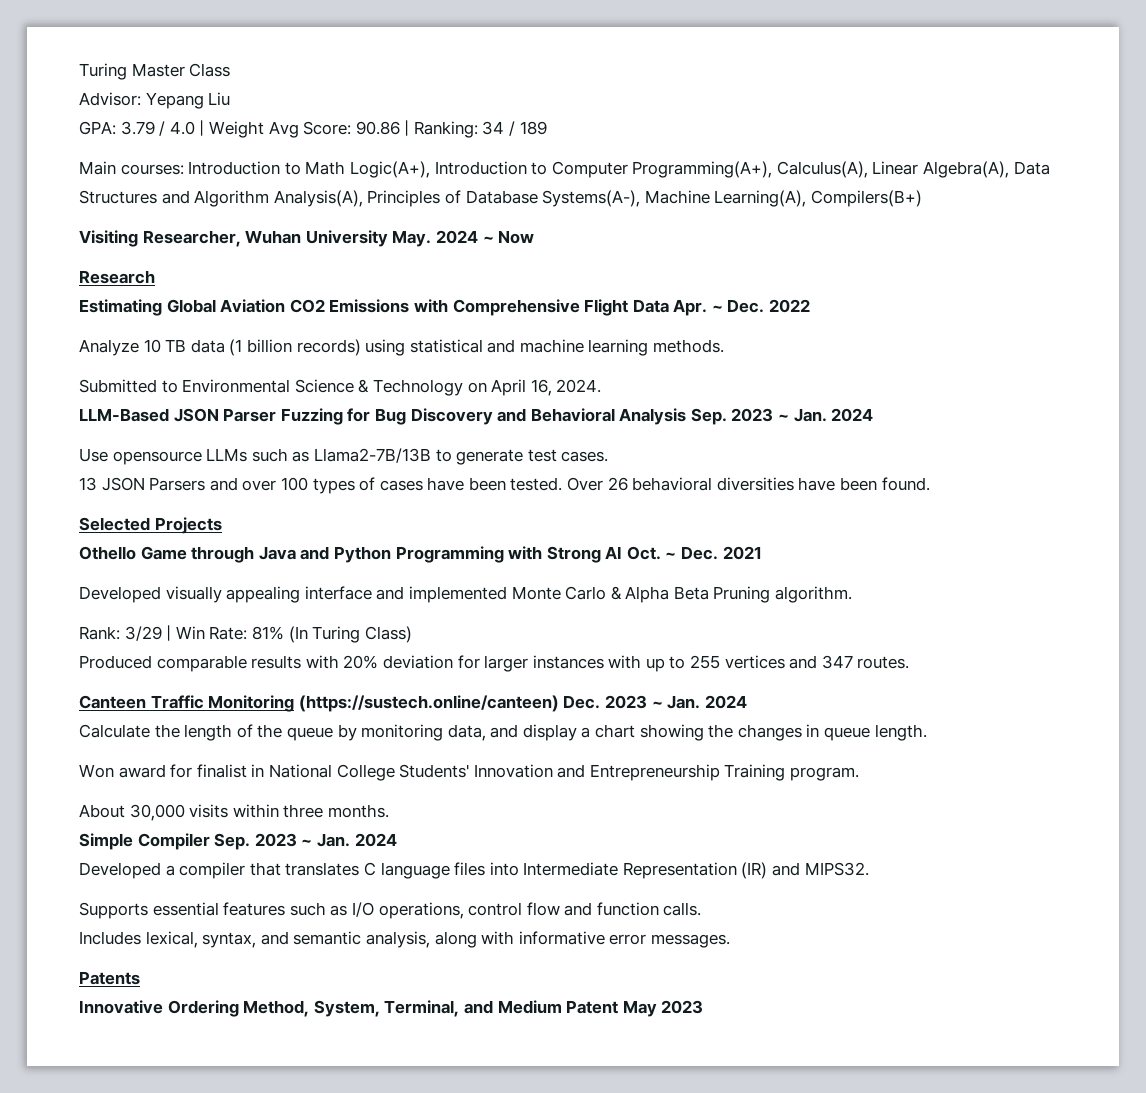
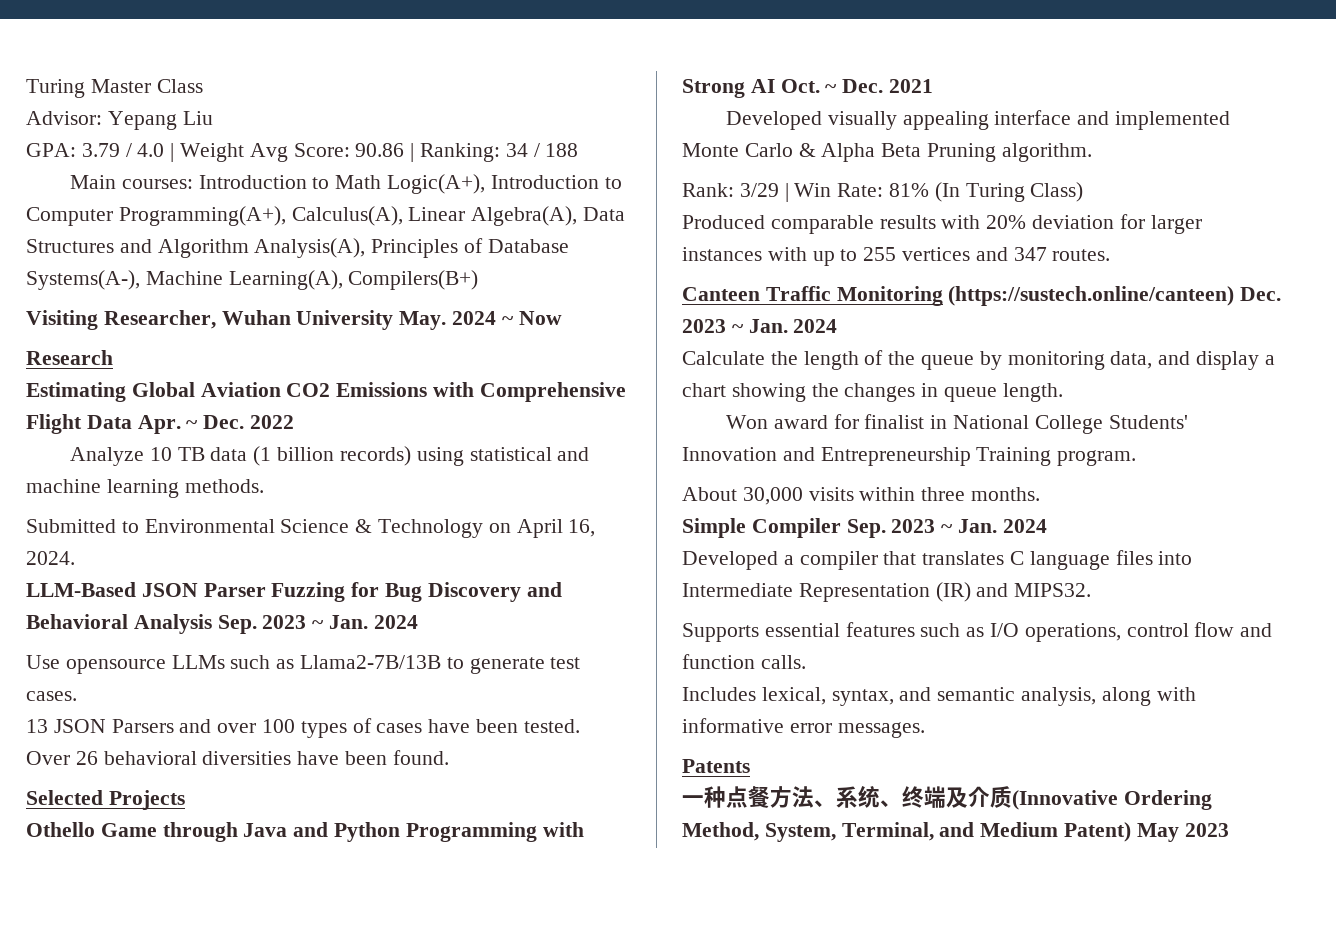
- GPA: 3.79 / 4.0 | Weight Avg Score: 90.86 | Ranking: 34 / 189
+ GPA: 3.79 / 4.0 | Weight Avg Score: 90.86 | Ranking: 34 / 188
- Innovative Ordering Method, System, Terminal, and Medium Patent May 2023
+ 一种点餐方法、系统、终端及介质(Innovative Ordering Method, System, Terminal, and Medium Patent) May 2023

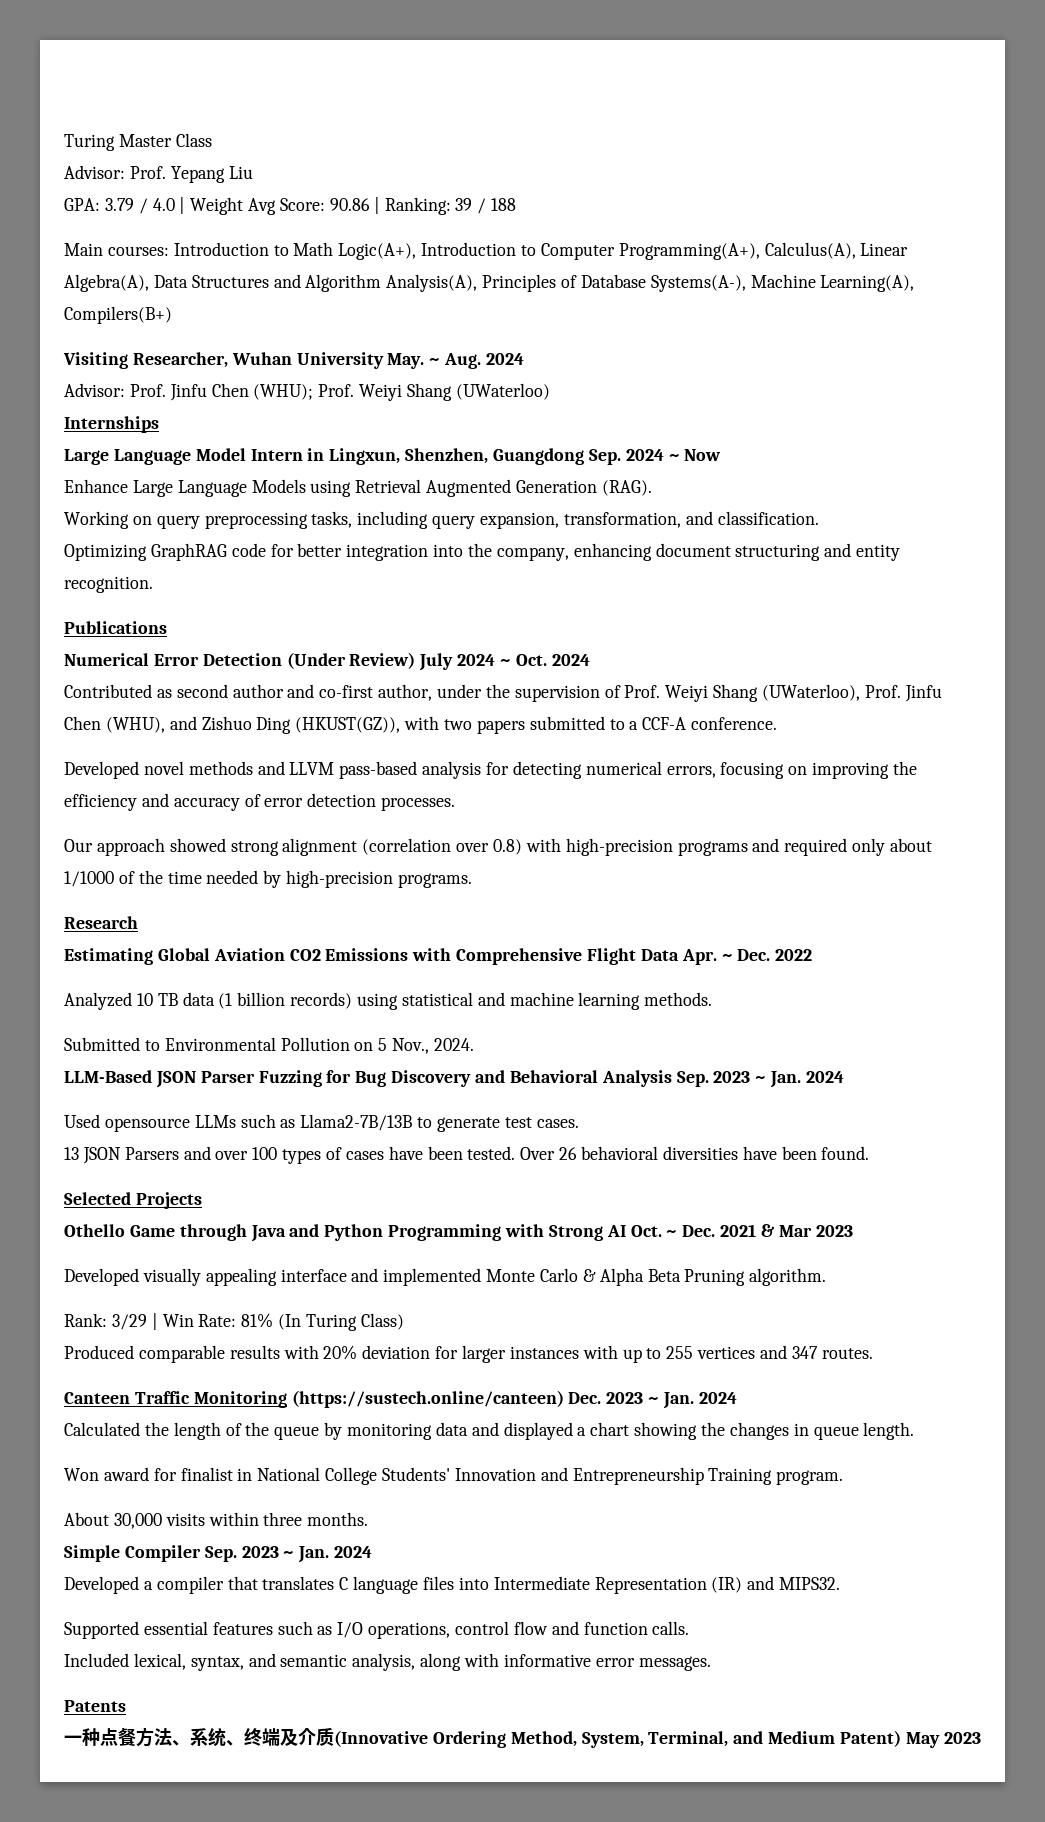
- Advisor: Yepang Liu
+ Advisor: Prof. Yepang Liu
- GPA: 3.79 / 4.0 | Weight Avg Score: 90.86 | Ranking: 34 / 188
+ GPA: 3.79 / 4.0 | Weight Avg Score: 90.86 | Ranking: 39 / 188
- Visiting Researcher, Wuhan University May. 2024 ~ Now
+ Visiting Researcher, Wuhan University May. ~ Aug. 2024
+ Advisor: Prof. Jinfu Chen (WHU); Prof. Weiyi Shang (UWaterloo)
+ Internships
+ Large Language Model Intern in Lingxun, Shenzhen, Guangdong Sep. 2024 ~ Now
+ Enhance Large Language Models using Retrieval Augmented Generation (RAG).
+ Working on query preprocessing tasks, including query expansion, transformation, and classification.
+ Optimizing GraphRAG code for better integration into the company, enhancing document structuring and entity recognition.
+ Publications
+ Numerical Error Detection (Under Review) July 2024 ~ Oct. 2024
+ Contributed as second author and co-first author, under the supervision of Prof. Weiyi Shang (UWaterloo), Prof. Jinfu Chen (WHU), and Zishuo Ding (HKUST(GZ)), with two papers submitted to a CCF-A conference.
+ Developed novel methods and LLVM pass-based analysis for detecting numerical errors, focusing on improving the efficiency and accuracy of error detection processes.
+ Our approach showed strong alignment (correlation over 0.8) with high-precision programs and required only about 1/1000 of the time needed by high-precision programs.
- Analyze 10 TB data (1 billion records) using statistical and machine learning methods.
+ Analyzed 10 TB data (1 billion records) using statistical and machine learning methods.
- Submitted to Environmental Science & Technology on April 16, 2024.
+ Submitted to Environmental Pollution on 5 Nov., 2024.
- Use opensource LLMs such as Llama2-7B/13B to generate test cases.
+ Used opensource LLMs such as Llama2-7B/13B to generate test cases.
- Othello Game through Java and Python Programming with Strong AI Oct. ~ Dec. 2021
+ Othello Game through Java and Python Programming with Strong AI Oct. ~ Dec. 2021 & Mar 2023
- Calculate the length of the queue by monitoring data, and display a chart showing the changes in queue length.
+ Calculated the length of the queue by monitoring data and displayed a chart showing the changes in queue length.
- Supports essential features such as I/O operations, control flow and function calls.
+ Supported essential features such as I/O operations, control flow and function calls.
- Includes lexical, syntax, and semantic analysis, along with informative error messages.
+ Included lexical, syntax, and semantic analysis, along with informative error messages.

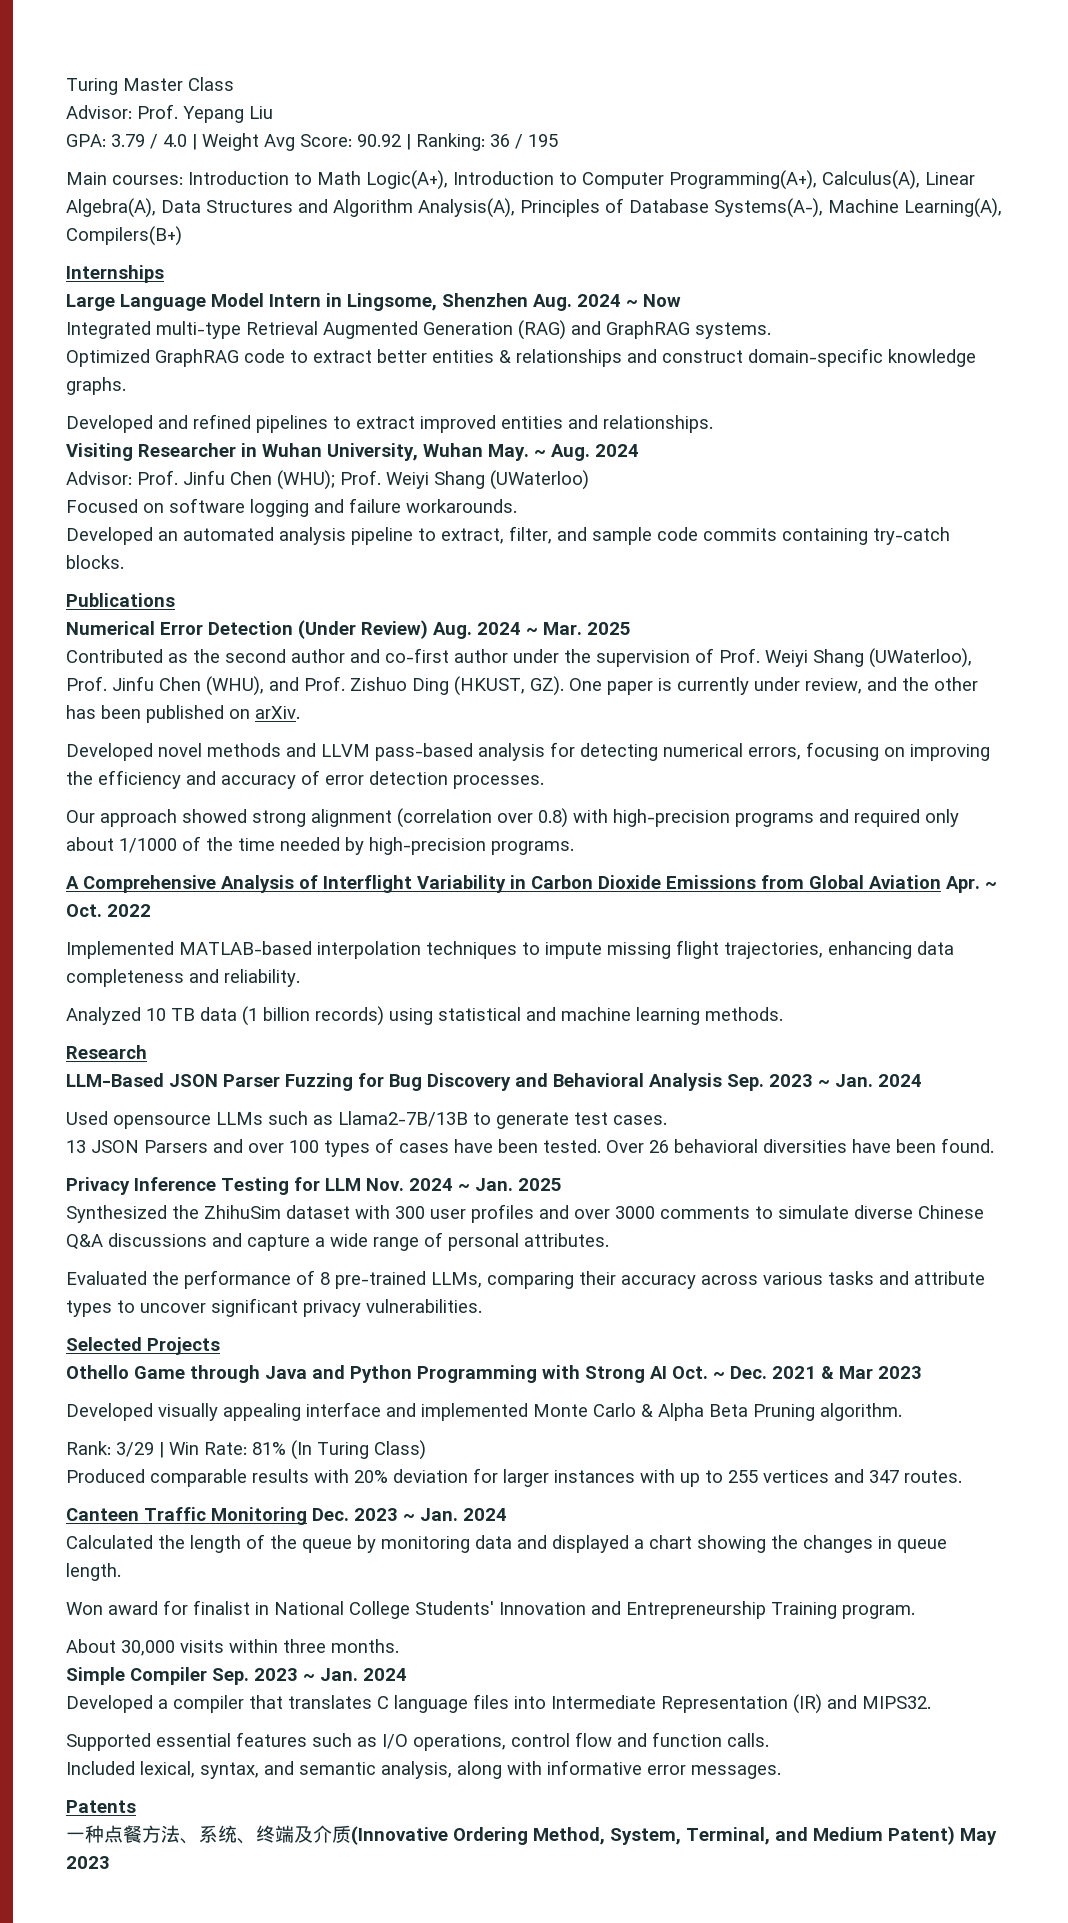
- GPA: 3.79 / 4.0 | Weight Avg Score: 90.86 | Ranking: 39 / 188
+ GPA: 3.79 / 4.0 | Weight Avg Score: 90.92 | Ranking: 36 / 195
- Visiting Researcher, Wuhan University May. ~ Aug. 2024
+ Internships
+ Large Language Model Intern in Lingsome, Shenzhen Aug. 2024 ~ Now
+ Integrated multi-type Retrieval Augmented Generation (RAG) and GraphRAG systems.
+ Optimized GraphRAG code to extract better entities & relationships and construct domain-specific knowledge graphs.
+ Developed and refined pipelines to extract improved entities and relationships.
+ Visiting Researcher in Wuhan University, Wuhan May. ~ Aug. 2024
- Internships
- Large Language Model Intern in Lingxun, Shenzhen, Guangdong Sep. 2024 ~ Now
- Enhance Large Language Models using Retrieval Augmented Generation (RAG).
- Working on query preprocessing tasks, including query expansion, transformation, and classification.
- Optimizing GraphRAG code for better integration into the company, enhancing document structuring and entity recognition.
+ Focused on software logging and failure workarounds.
+ Developed an automated analysis pipeline to extract, filter, and sample code commits containing try-catch blocks.
- Numerical Error Detection (Under Review) July 2024 ~ Oct. 2024
+ Numerical Error Detection (Under Review) Aug. 2024 ~ Mar. 2025
- Contributed as second author and co-first author, under the supervision of Prof. Weiyi Shang (UWaterloo), Prof. Jinfu Chen (WHU), and Zishuo Ding (HKUST(GZ)), with two papers submitted to a CCF-A conference.
+ Contributed as the second author and co-first author under the supervision of Prof. Weiyi Shang (UWaterloo), Prof. Jinfu Chen (WHU), and Prof. Zishuo Ding (HKUST, GZ). One paper is currently under review, and the other has been published on arXiv.
- Research
- Estimating Global Aviation CO2 Emissions with Comprehensive Flight Data Apr. ~ Dec. 2022
+ A Comprehensive Analysis of Interflight Variability in Carbon Dioxide Emissions from Global Aviation Apr. ~ Oct. 2022
+ Implemented MATLAB-based interpolation techniques to impute missing flight trajectories, enhancing data completeness and reliability.
- Submitted to Environmental Pollution on 5 Nov., 2024.
+ Research
+ Privacy Inference Testing for LLM Nov. 2024 ~ Jan. 2025
+ Synthesized the ZhihuSim dataset with 300 user profiles and over 3000 comments to simulate diverse Chinese Q&A discussions and capture a wide range of personal attributes.
+ Evaluated the performance of 8 pre-trained LLMs, comparing their accuracy across various tasks and attribute types to uncover significant privacy vulnerabilities.
- Canteen Traffic Monitoring (https://sustech.online/canteen) Dec. 2023 ~ Jan. 2024
+ Canteen Traffic Monitoring Dec. 2023 ~ Jan. 2024

